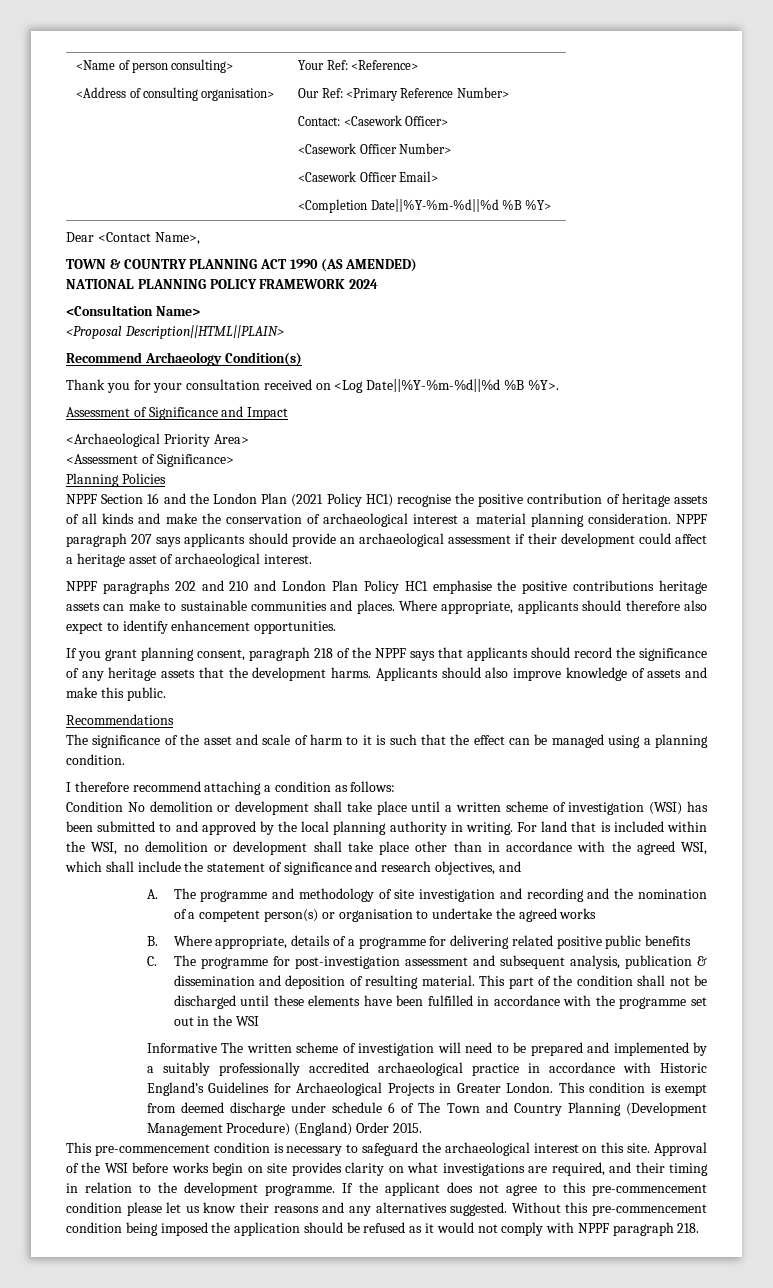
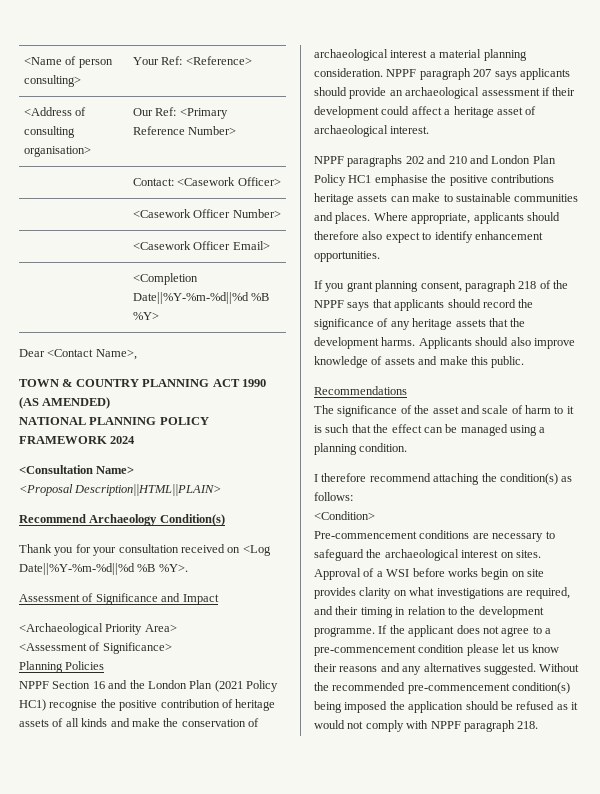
- I therefore recommend attaching a condition as follows:
+ I therefore recommend attaching the condition(s) as follows:
- Condition No demolition or development shall take place until a written scheme of investigation (WSI) has been submitted to and approved by the local planning authority in writing. For land that is included within the WSI, no demolition or development shall take place other than in accordance with the agreed WSI, which shall include the statement of significance and research objectives, and
- A. The programme and methodology of site investigation and recording and the nomination of a competent person(s) or organisation to undertake the agreed works
- B. Where appropriate, details of a programme for delivering related positive public benefits
- C. The programme for post-investigation assessment and subsequent analysis, publication & dissemination and deposition of resulting material. This part of the condition shall not be discharged until these elements have been fulfilled in accordance with the programme set out in the WSI
- Informative The written scheme of investigation will need to be prepared and implemented by a suitably professionally accredited archaeological practice in accordance with Historic England’s Guidelines for Archaeological Projects in Greater London. This condition is exempt from deemed discharge under schedule 6 of The Town and Country Planning (Development Management Procedure) (England) Order 2015.
- This pre-commencement condition is necessary to safeguard the archaeological interest on this site.
+ <Condition>
+ Pre-commencement conditions are necessary to safeguard the archaeological interest on sites.
- Approval of the WSI before works begin on site provides clarity on what investigations are required, and their timing in relation to the development programme.
+ Approval of a WSI before works begin on site provides clarity on what investigations are required, and their timing in relation to the development programme.
- If the applicant does not agree to this pre-commencement condition please let us know their reasons and any alternatives suggested.
+ If the applicant does not agree to a pre-commencement condition please let us know their reasons and any alternatives suggested.
- Without this pre-commencement condition being imposed the application should be refused as it would not comply with NPPF paragraph 218.
+ Without the recommended pre-commencement condition(s) being imposed the application should be refused as it would not comply with NPPF paragraph 218.

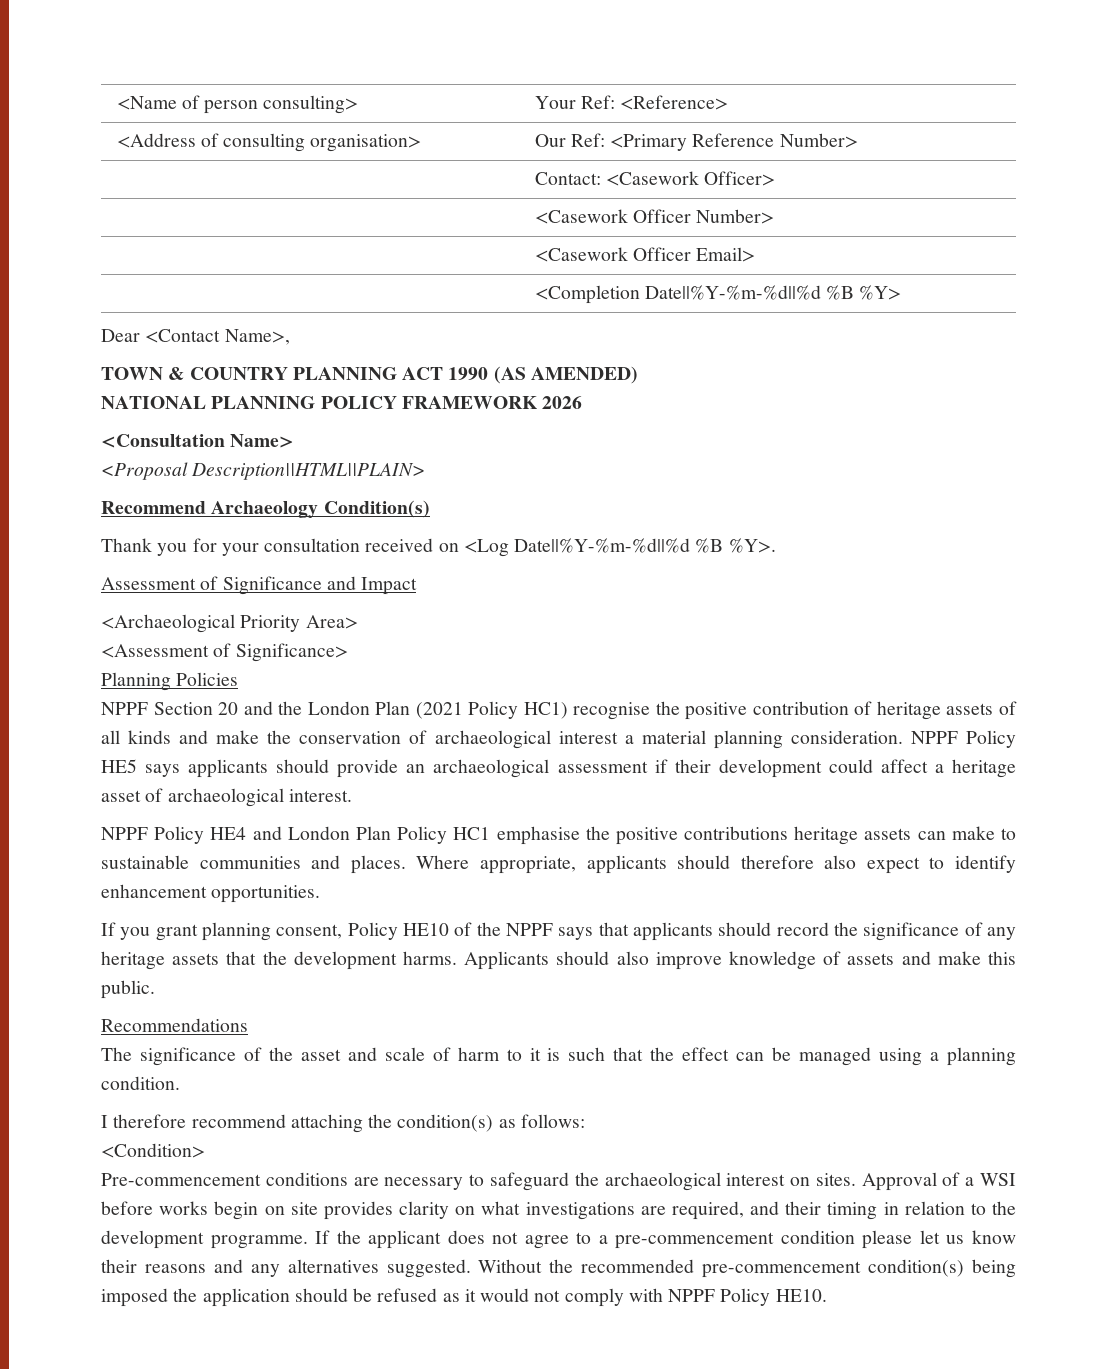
- NATIONAL PLANNING POLICY FRAMEWORK 2024
+ NATIONAL PLANNING POLICY FRAMEWORK 2026
- NPPF Section 16 and the London Plan (2021 Policy HC1) recognise the positive contribution of heritage assets of all kinds and make the conservation of archaeological interest a material planning consideration.
+ NPPF Section 20 and the London Plan (2021 Policy HC1) recognise the positive contribution of heritage assets of all kinds and make the conservation of archaeological interest a material planning consideration.
- NPPF paragraph 207 says applicants should provide an archaeological assessment if their development could affect a heritage asset of archaeological interest.
+ NPPF Policy HE5 says applicants should provide an archaeological assessment if their development could affect a heritage asset of archaeological interest.
- NPPF paragraphs 202 and 210 and London Plan Policy HC1 emphasise the positive contributions heritage assets can make to sustainable communities and places.
+ NPPF Policy HE4 and London Plan Policy HC1 emphasise the positive contributions heritage assets can make to sustainable communities and places.
- If you grant planning consent, paragraph 218 of the NPPF says that applicants should record the significance of any heritage assets that the development harms.
+ If you grant planning consent, Policy HE10 of the NPPF says that applicants should record the significance of any heritage assets that the development harms.
- Without the recommended pre-commencement condition(s) being imposed the application should be refused as it would not comply with NPPF paragraph 218.
+ Without the recommended pre-commencement condition(s) being imposed the application should be refused as it would not comply with NPPF Policy HE10.

